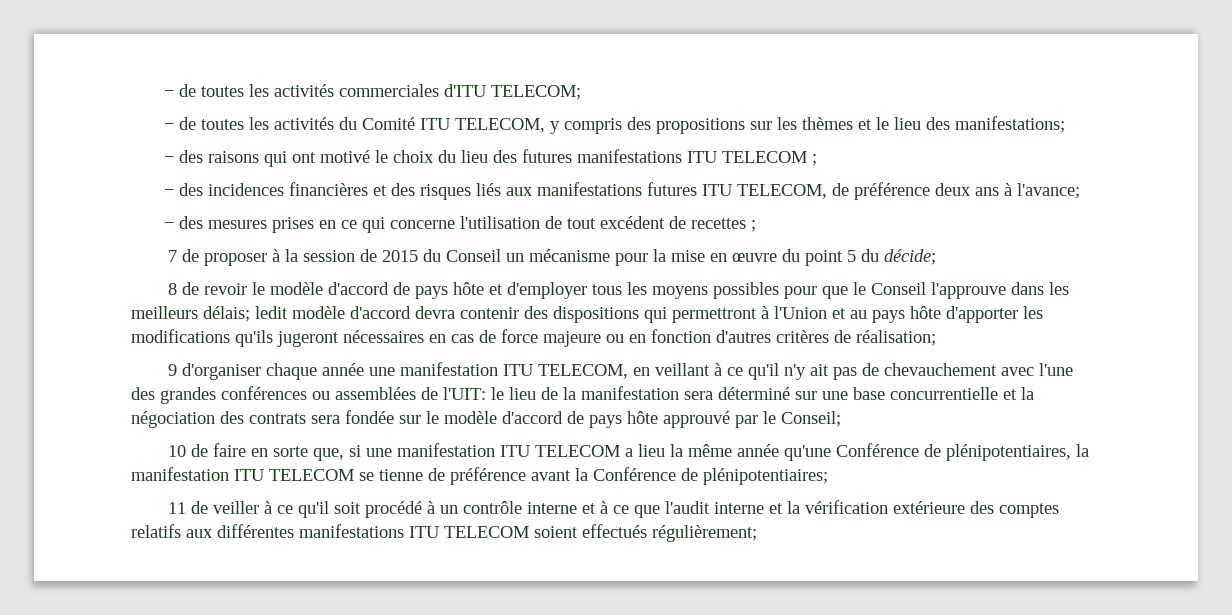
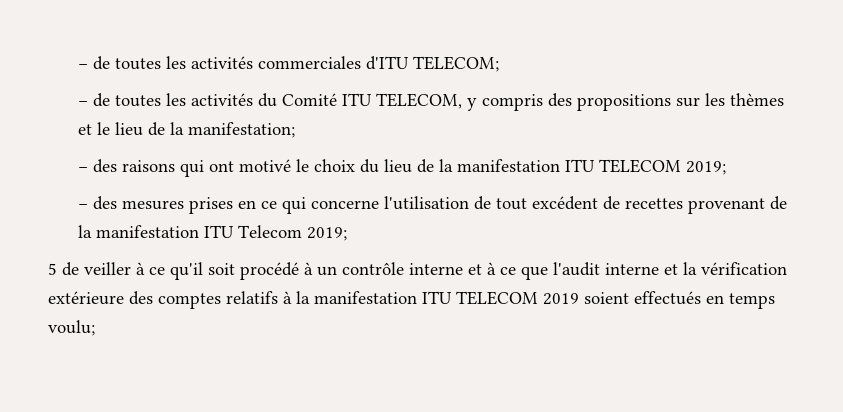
- − de toutes les activités du Comité ITU TELECOM, y compris des propositions sur les thèmes et le lieu des manifestations;
+ − de toutes les activités du Comité ITU TELECOM, y compris des propositions sur les thèmes et le lieu de la manifestation;
- − des raisons qui ont motivé le choix du lieu des futures manifestations ITU TELECOM ;
- − des incidences financières et des risques liés aux manifestations futures ITU TELECOM, de préférence deux ans à l'avance;
+ − des raisons qui ont motivé le choix du lieu de la manifestation ITU TELECOM 2019;
- − des mesures prises en ce qui concerne l'utilisation de tout excédent de recettes ;
- 7 de proposer à la session de 2015 du Conseil un mécanisme pour la mise en œuvre du point 5 du décide;
- 8 de revoir le modèle d'accord de pays hôte et d'employer tous les moyens possibles pour que le Conseil l'approuve dans les meilleurs délais; ledit modèle d'accord devra contenir des dispositions qui permettront à l'Union et au pays hôte d'apporter les modifications qu'ils jugeront nécessaires en cas de force majeure ou en fonction d'autres critères de réalisation;
- 9 d'organiser chaque année une manifestation ITU TELECOM, en veillant à ce qu'il n'y ait pas de chevauchement avec l'une des grandes conférences ou assemblées de l'UIT: le lieu de la manifestation sera déterminé sur une base concurrentielle et la négociation des contrats sera fondée sur le modèle d'accord de pays hôte approuvé par le Conseil;
- 10 de faire en sorte que, si une manifestation ITU TELECOM a lieu la même année qu'une Conférence de plénipotentiaires, la manifestation ITU TELECOM se tienne de préférence avant la Conférence de plénipotentiaires;
- 11 de veiller à ce qu'il soit procédé à un contrôle interne et à ce que l'audit interne et la vérification extérieure des comptes relatifs aux différentes manifestations ITU TELECOM soient effectués régulièrement;
+ − des mesures prises en ce qui concerne l'utilisation de tout excédent de recettes provenant de la manifestation ITU Telecom 2019;
+ 5 de veiller à ce qu'il soit procédé à un contrôle interne et à ce que l'audit interne et la vérification extérieure des comptes relatifs à la manifestation ITU TELECOM 2019 soient effectués en temps voulu;

